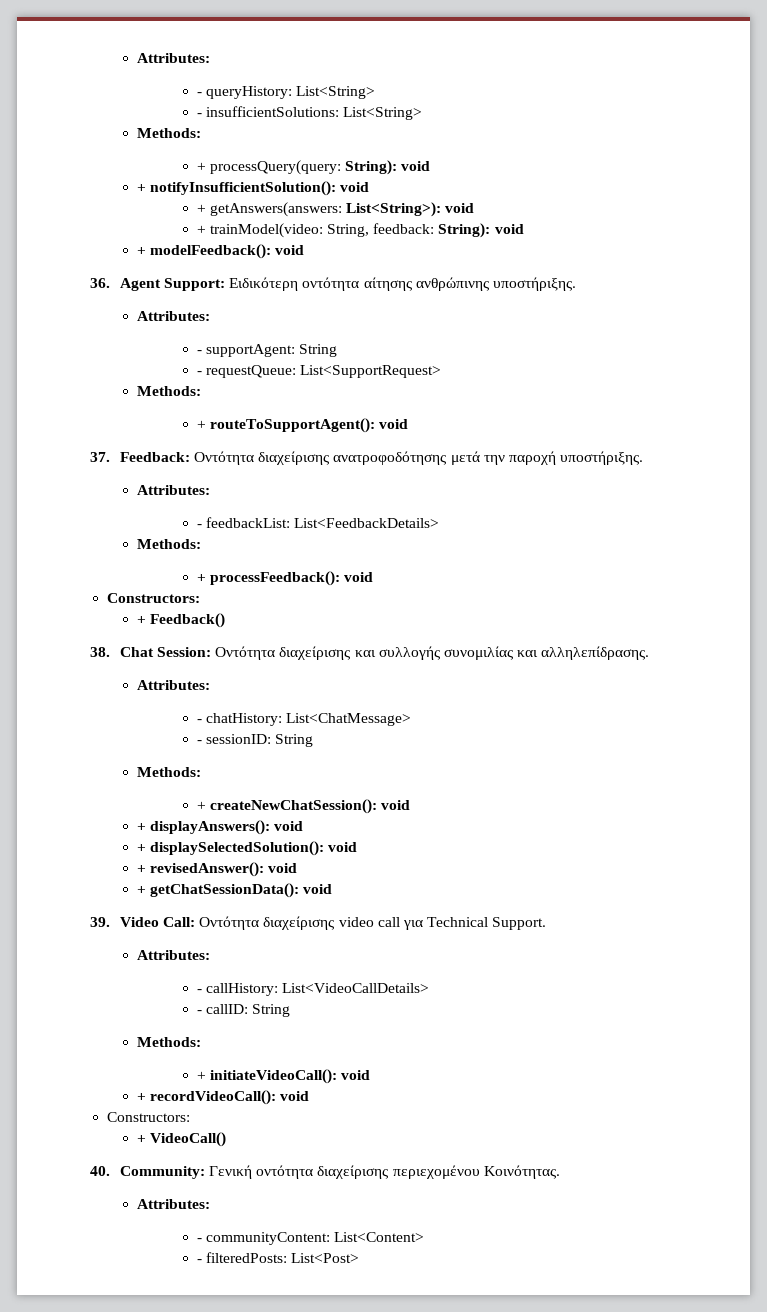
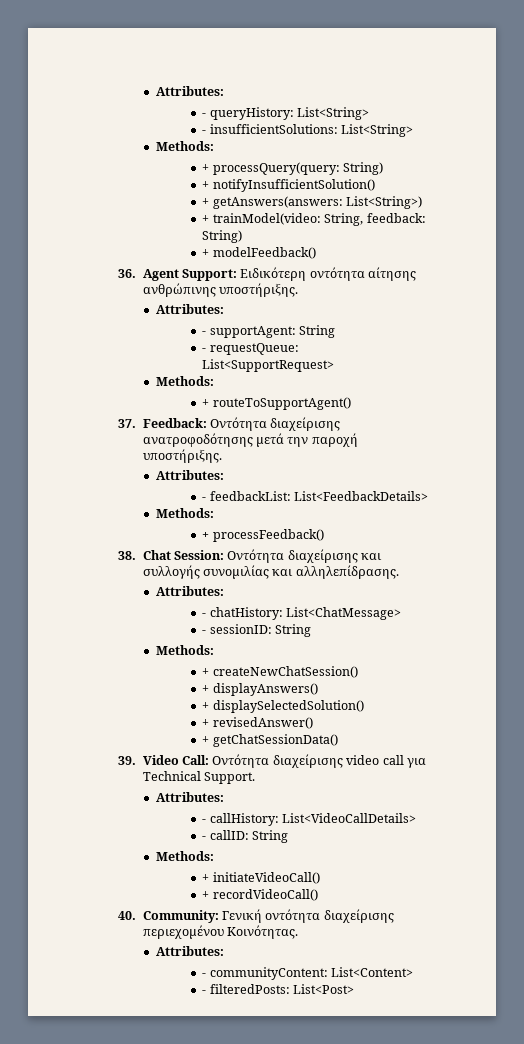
- + processQuery(query: String): void
- + notifyInsufficientSolution(): void
+ + processQuery(query: String)
+ + notifyInsufficientSolution()
- + getAnswers(answers: List<String>): void
+ + getAnswers(answers: List<String>)
- + trainModel(video: String, feedback: String): void
- + modelFeedback(): void
+ + trainModel(video: String, feedback: String)
+ + modelFeedback()
- + routeToSupportAgent(): void
+ + routeToSupportAgent()
- + processFeedback(): void
- Constructors:
- + Feedback()
+ + processFeedback()
- + createNewChatSession(): void
- + displayAnswers(): void
- + displaySelectedSolution(): void
- + revisedAnswer(): void
- + getChatSessionData(): void
+ + createNewChatSession()
+ + displayAnswers()
+ + displaySelectedSolution()
+ + revisedAnswer()
+ + getChatSessionData()
- + initiateVideoCall(): void
- + recordVideoCall(): void
- Constructors:
- + VideoCall()
+ + initiateVideoCall()
+ + recordVideoCall()

